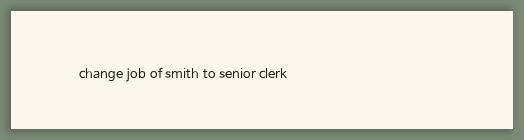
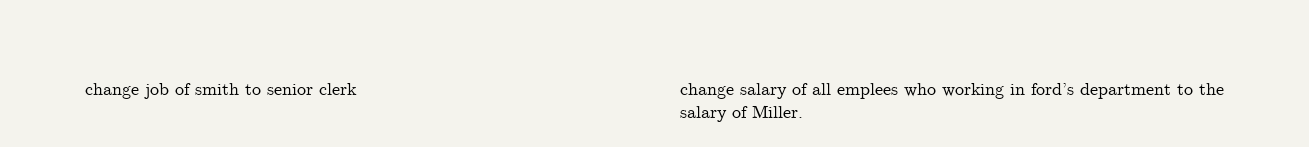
+ change salary of all emplees who working in ford’s department to the salary of Miller.

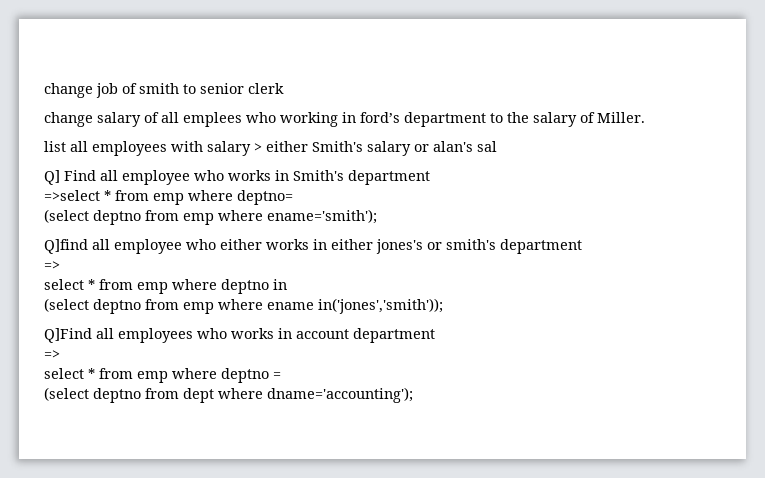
+ list all employees with salary > either Smith's salary or alan's sal
+ Q] Find all employee who works in Smith's department
+ =>select * from emp where deptno=
+ (select deptno from emp where ename='smith');
+ Q]find all employee who either works in either jones's or smith's department
+ =>
+ select * from emp where deptno in
+ (select deptno from emp where ename in('jones','smith'));
+ Q]Find all employees who works in account department
+ =>
+ select * from emp where deptno =
+ (select deptno from dept where dname='accounting');

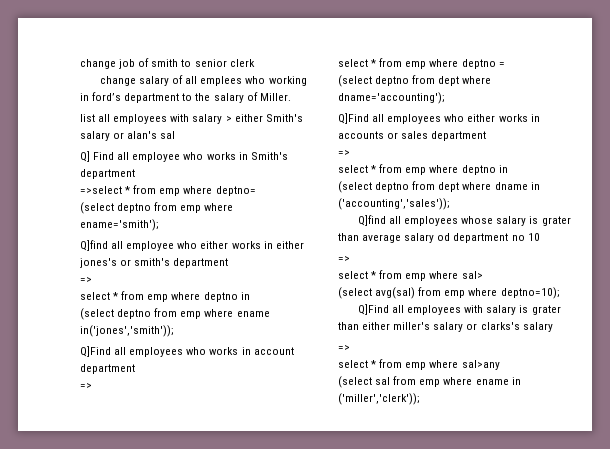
+ Q]Find all employees who either works in accounts or sales department
+ =>
+ select * from emp where deptno in
+ (select deptno from dept where dname in ('accounting','sales'));
+ Q]find all employees whose salary is grater than average salary od department no 10
+ =>
+ select * from emp where sal>
+ (select avg(sal) from emp where deptno=10);
+ Q]Find all employees with salary is grater than either miller's salary or clarks's salary
+ =>
+ select * from emp where sal>any
+ (select sal from emp where ename in ('miller','clerk'));

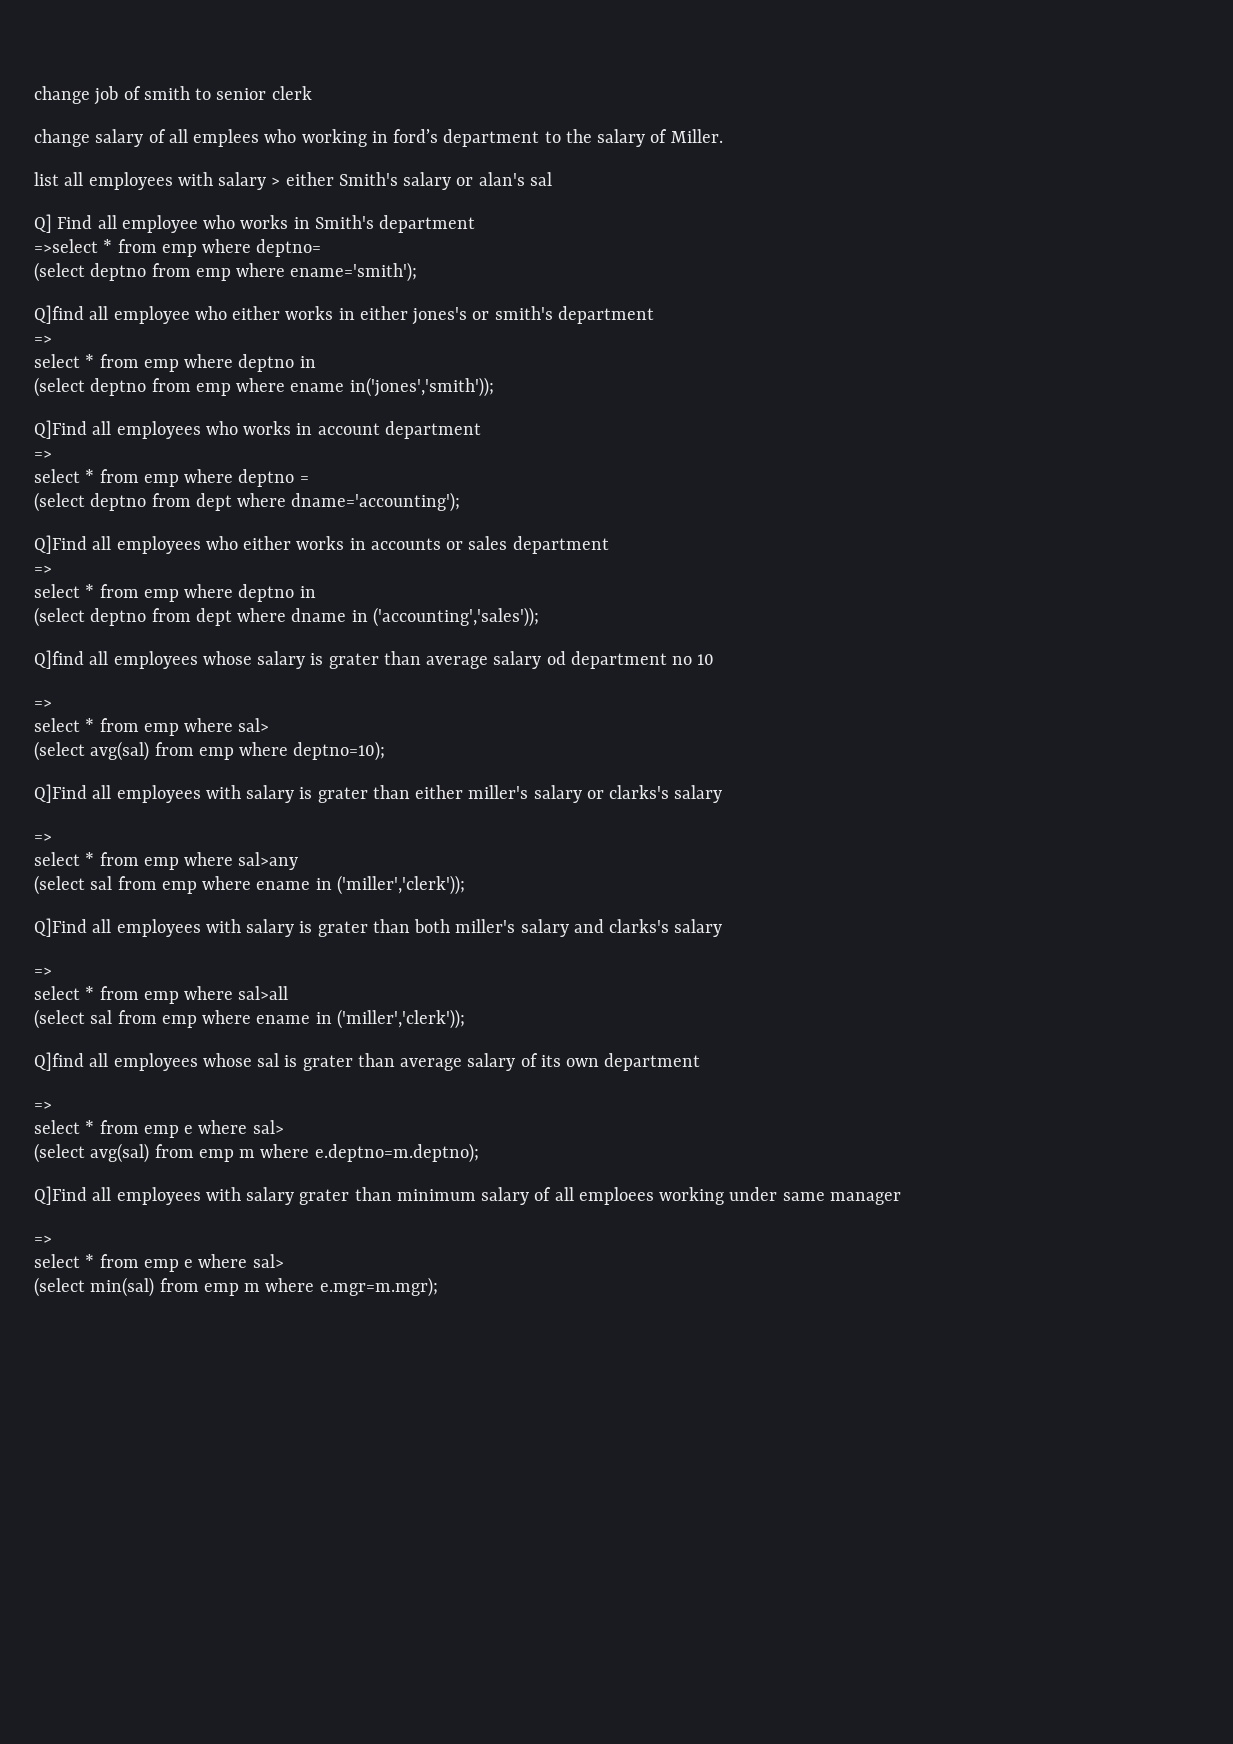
+ Q]Find all employees with salary is grater than both miller's salary and clarks's salary
+ =>
+ select * from emp where sal>all
+ (select sal from emp where ename in ('miller','clerk'));
+ Q]find all employees whose sal is grater than average salary of its own department
+ =>
+ select * from emp e where sal>
+ (select avg(sal) from emp m where e.deptno=m.deptno);
+ Q]Find all employees with salary grater than minimum salary of all emploees working under same manager
+ =>
+ select * from emp e where sal>
+ (select min(sal) from emp m where e.mgr=m.mgr);

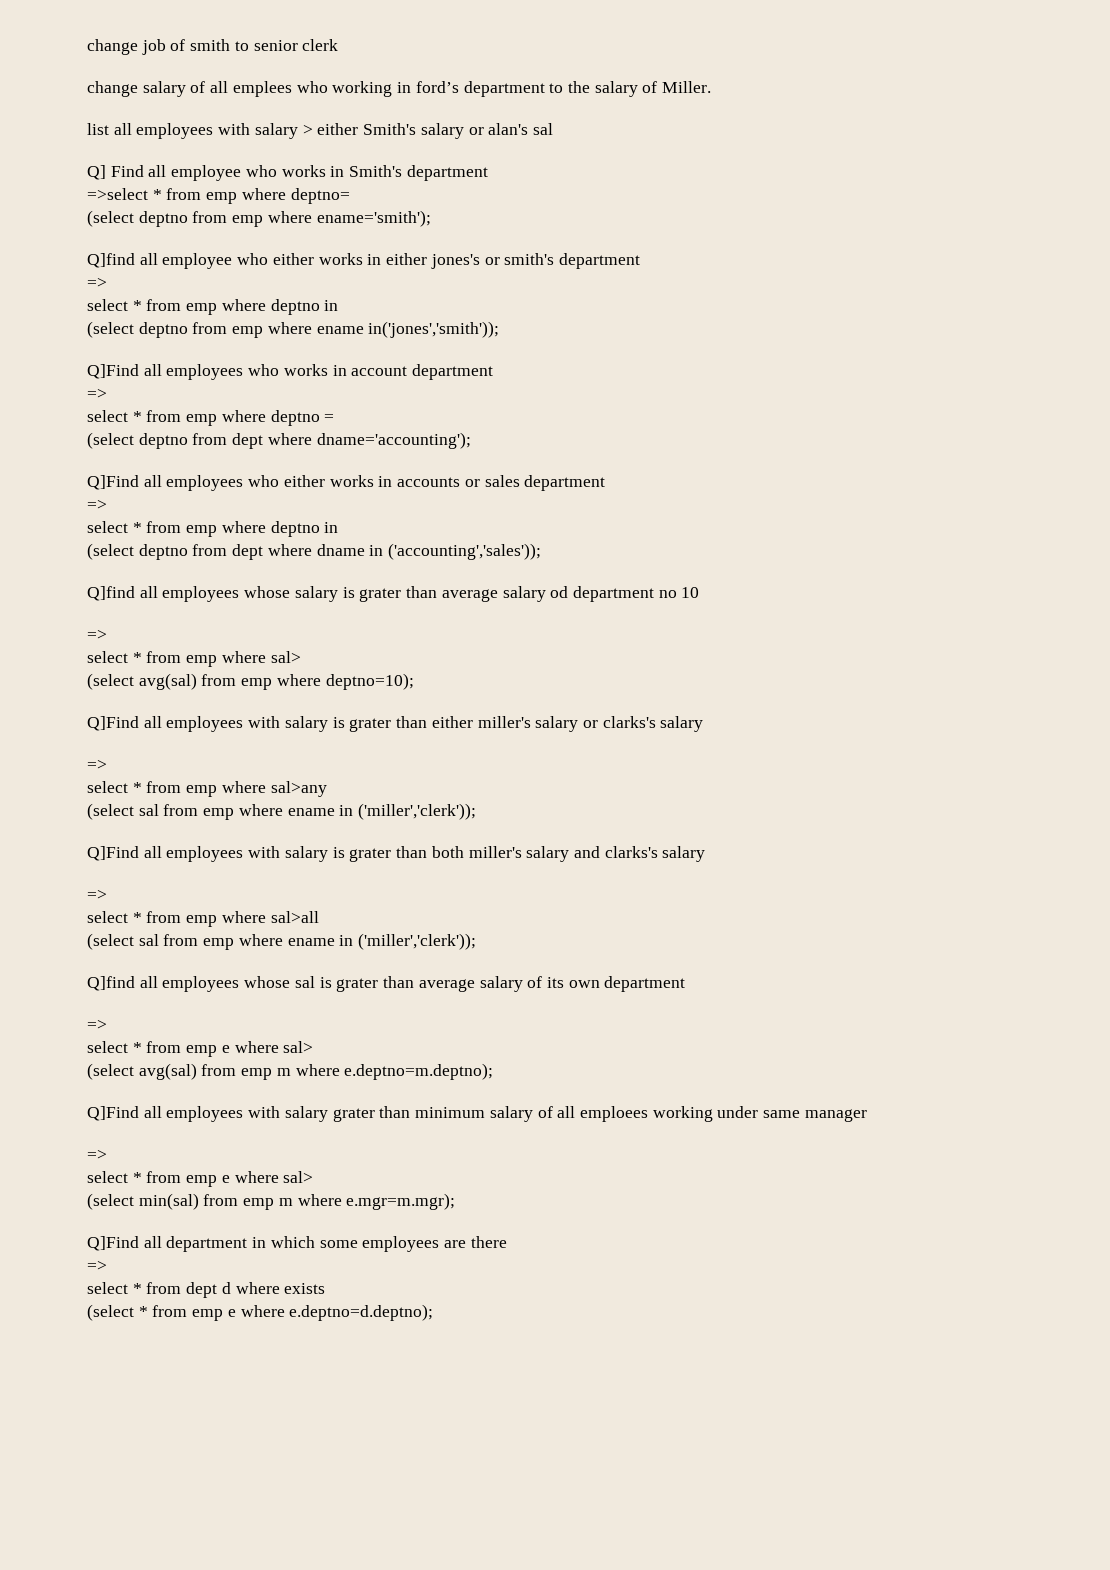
+ Q]Find all department in which some employees are there
+ =>
+ select * from dept d where exists
+ (select * from emp e where e.deptno=d.deptno);

